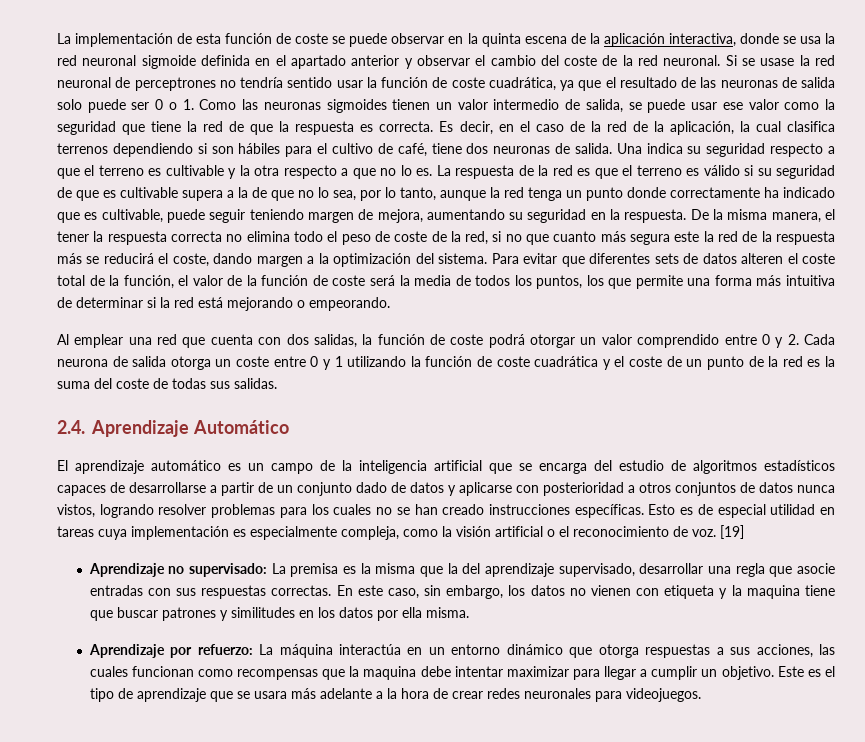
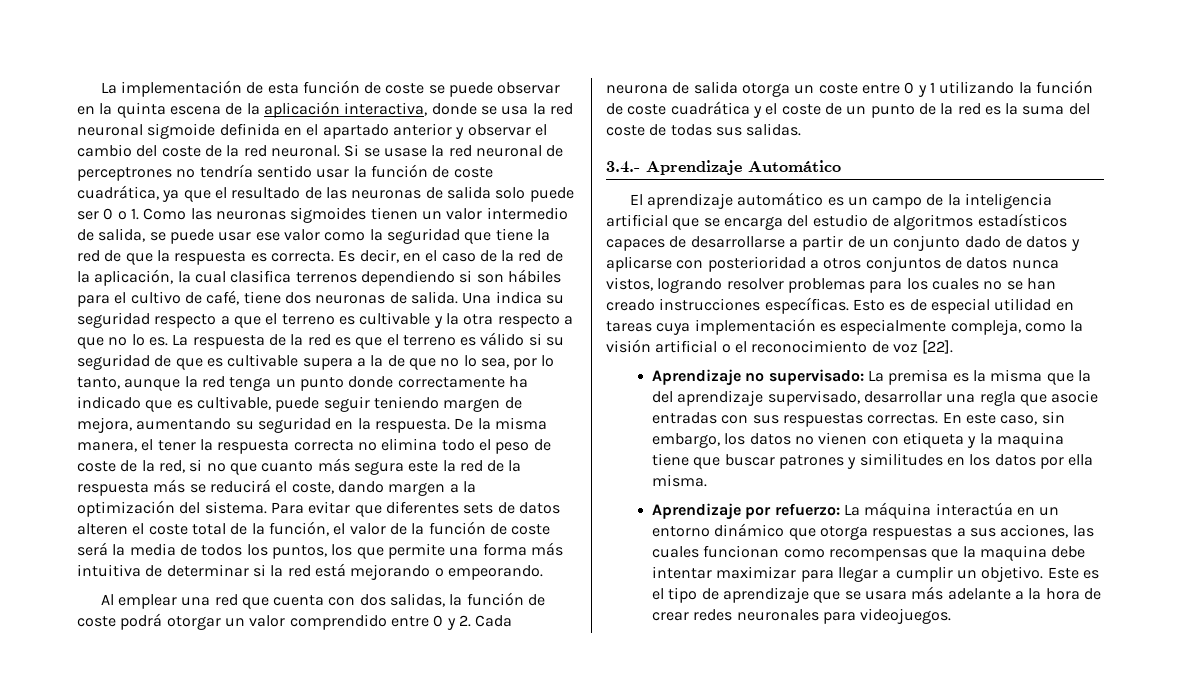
- 2.4. Aprendizaje Automático
+ 3.4.- Aprendizaje Automático
- Esto es de especial utilidad en tareas cuya implementación es especialmente compleja, como la visión artificial o el reconocimiento de voz. [19]
+ Esto es de especial utilidad en tareas cuya implementación es especialmente compleja, como la visión artificial o el reconocimiento de voz [22].

